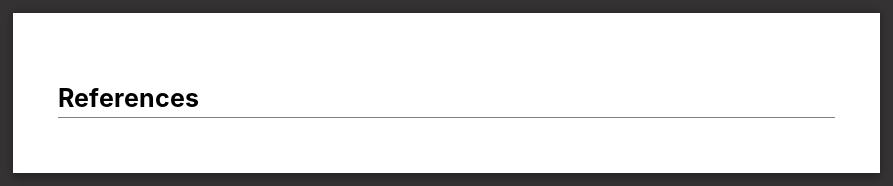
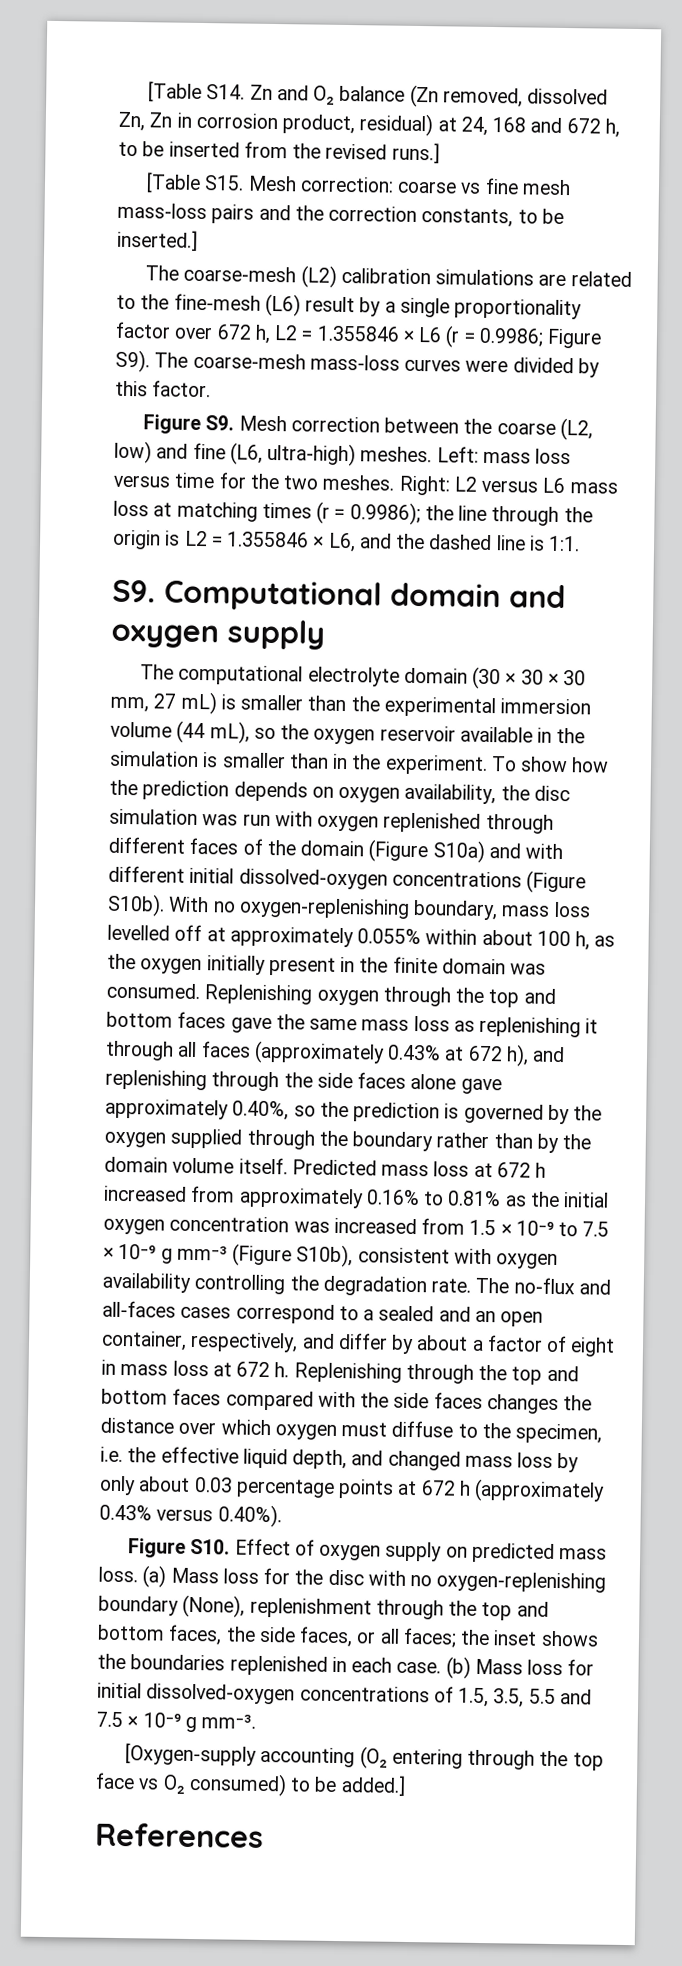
+ [Table S14. Zn and O₂ balance (Zn removed, dissolved Zn, Zn in corrosion product, residual) at 24, 168 and 672 h, to be inserted from the revised runs.]
+ [Table S15. Mesh correction: coarse vs fine mesh mass-loss pairs and the correction constants, to be inserted.]
+ The coarse-mesh (L2) calibration simulations are related to the fine-mesh (L6) result by a single proportionality factor over 672 h, L2 = 1.355846 × L6 (r = 0.9986; Figure S9). The coarse-mesh mass-loss curves were divided by this factor.
+ Figure S9. Mesh correction between the coarse (L2, low) and fine (L6, ultra-high) meshes. Left: mass loss versus time for the two meshes. Right: L2 versus L6 mass loss at matching times (r = 0.9986); the line through the origin is L2 = 1.355846 × L6, and the dashed line is 1:1.
+ S9. Computational domain and oxygen supply
+ The computational electrolyte domain (30 × 30 × 30 mm, 27 mL) is smaller than the experimental immersion volume (44 mL), so the oxygen reservoir available in the simulation is smaller than in the experiment. To show how the prediction depends on oxygen availability, the disc simulation was run with oxygen replenished through different faces of the domain (Figure S10a) and with different initial dissolved-oxygen concentrations (Figure S10b). With no oxygen-replenishing boundary, mass loss levelled off at approximately 0.055% within about 100 h, as the oxygen initially present in the finite domain was consumed. Replenishing oxygen through the top and bottom faces gave the same mass loss as replenishing it through all faces (approximately 0.43% at 672 h), and replenishing through the side faces alone gave approximately 0.40%, so the prediction is governed by the oxygen supplied through the boundary rather than by the domain volume itself. Predicted mass loss at 672 h increased from approximately 0.16% to 0.81% as the initial oxygen concentration was increased from 1.5 × 10⁻⁹ to 7.5 × 10⁻⁹ g mm⁻³ (Figure S10b), consistent with oxygen availability controlling the degradation rate. The no-flux and all-faces cases correspond to a sealed and an open container, respectively, and differ by about a factor of eight in mass loss at 672 h. Replenishing through the top and bottom faces compared with the side faces changes the distance over which oxygen must diffuse to the specimen, i.e. the effective liquid depth, and changed mass loss by only about 0.03 percentage points at 672 h (approximately 0.43% versus 0.40%).
+ Figure S10. Effect of oxygen supply on predicted mass loss. (a) Mass loss for the disc with no oxygen-replenishing boundary (None), replenishment through the top and bottom faces, the side faces, or all faces; the inset shows the boundaries replenished in each case. (b) Mass loss for initial dissolved-oxygen concentrations of 1.5, 3.5, 5.5 and 7.5 × 10⁻⁹ g mm⁻³.
+ [Oxygen-supply accounting (O₂ entering through the top face vs O₂ consumed) to be added.]

